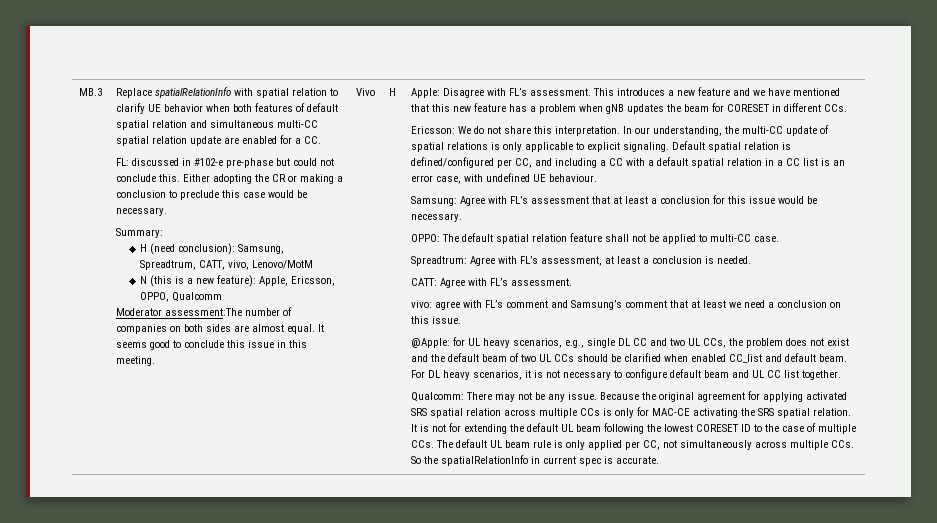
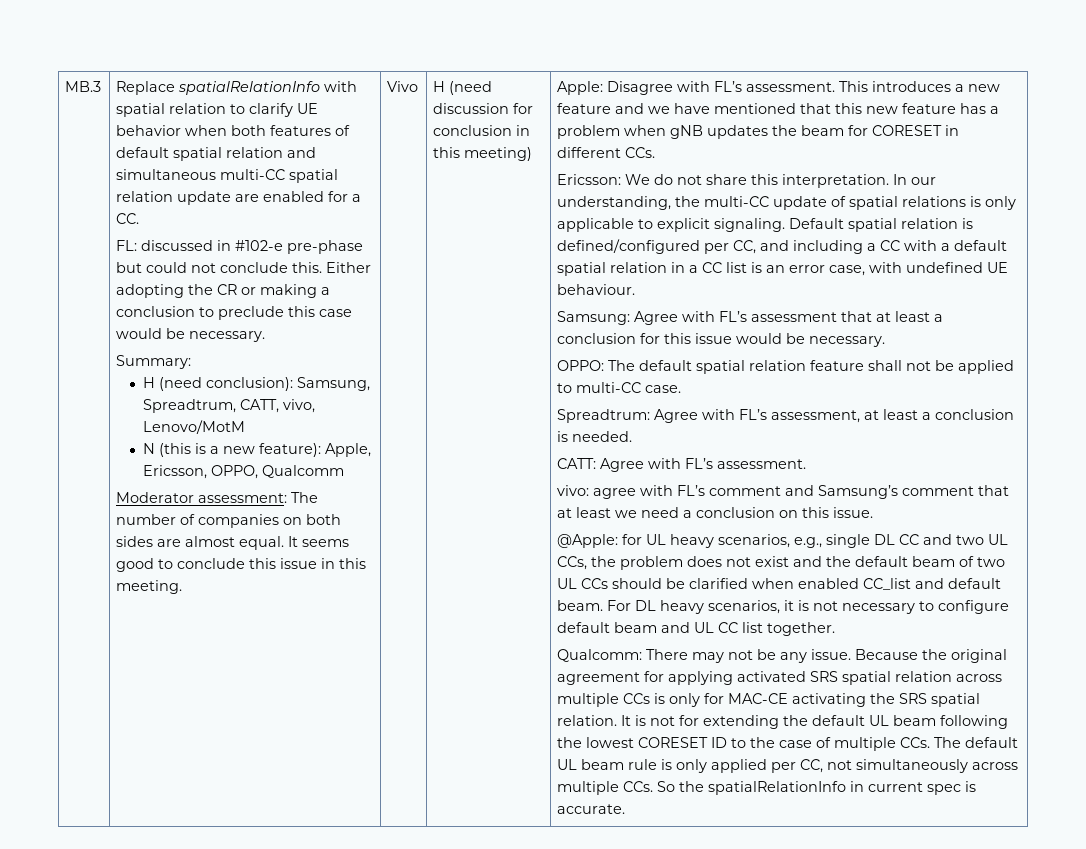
- Moderator assessment:The number of companies on both sides are almost equal.
+ Moderator assessment: The number of companies on both sides are almost equal.
- Vivo | H
+ Vivo | H (need discussion for conclusion in this meeting)

